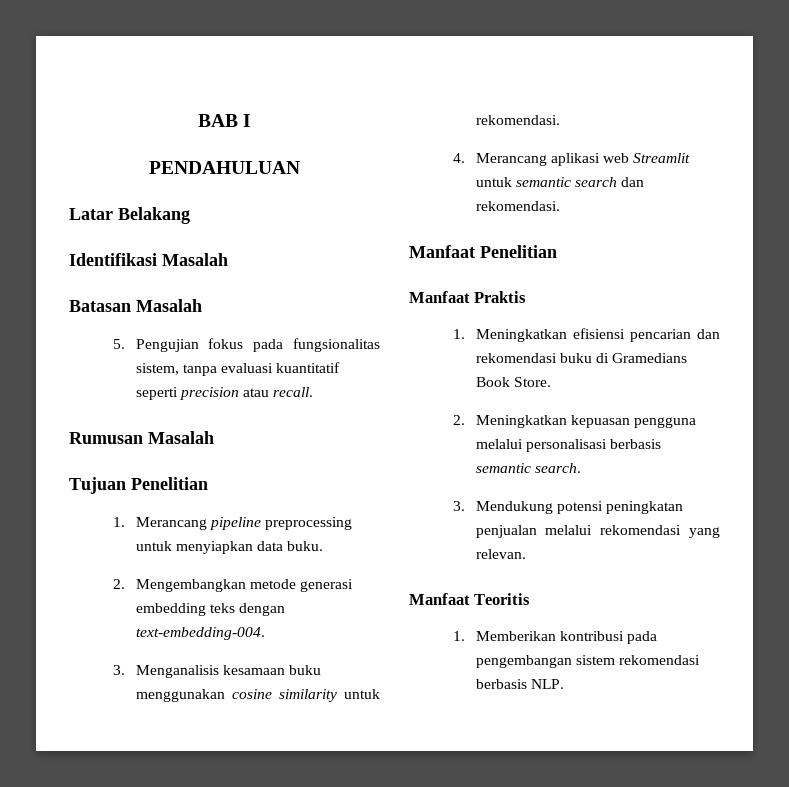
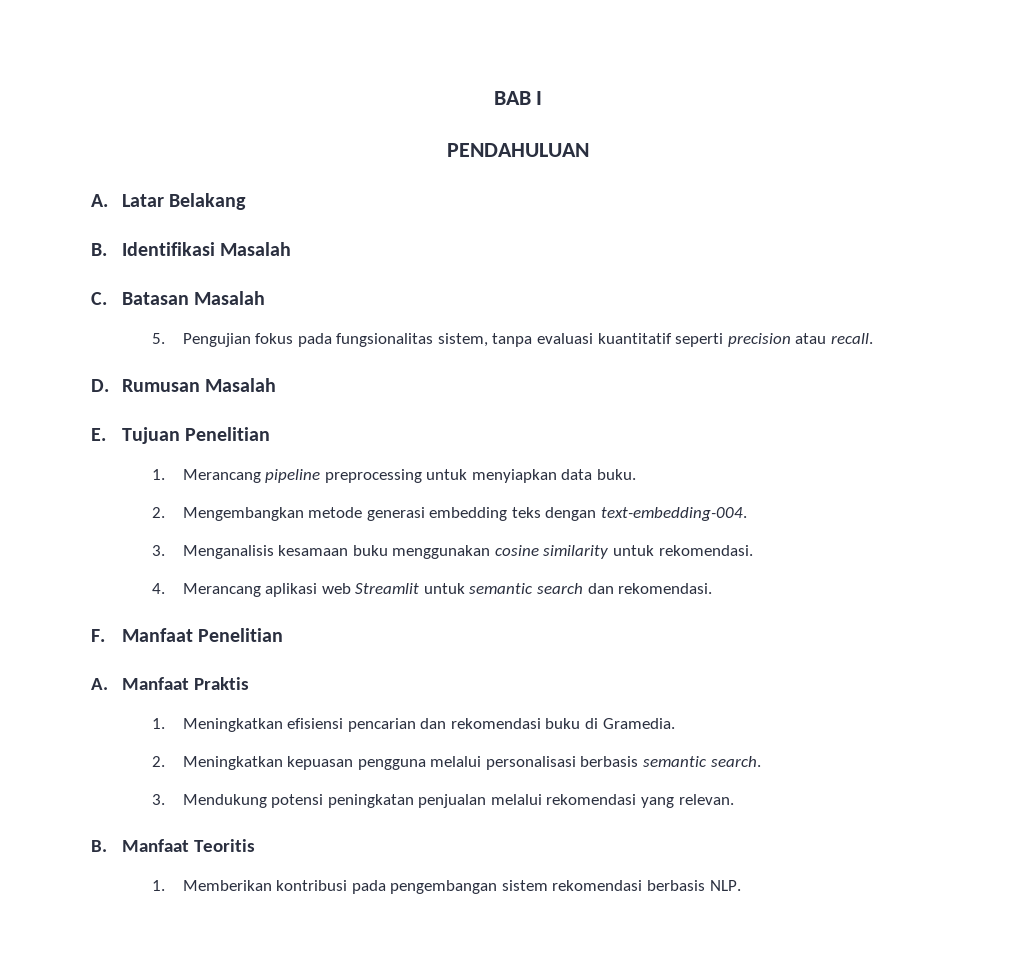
- Latar Belakang
+ A. Latar Belakang
- Identifikasi Masalah
+ B. Identifikasi Masalah
- Batasan Masalah
+ C. Batasan Masalah
- Rumusan Masalah
+ D. Rumusan Masalah
- Tujuan Penelitian
+ E. Tujuan Penelitian
- Manfaat Penelitian
+ F. Manfaat Penelitian
- Manfaat Praktis
+ A. Manfaat Praktis
- 1. Meningkatkan efisiensi pencarian dan rekomendasi buku di Gramedians Book Store.
+ 1. Meningkatkan efisiensi pencarian dan rekomendasi buku di Gramedia.
- Manfaat Teoritis
+ B. Manfaat Teoritis

